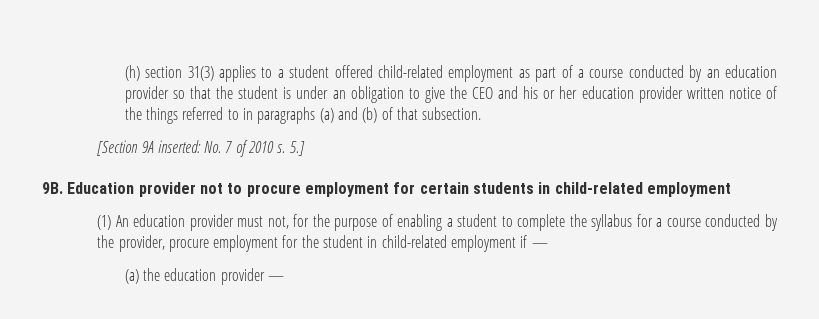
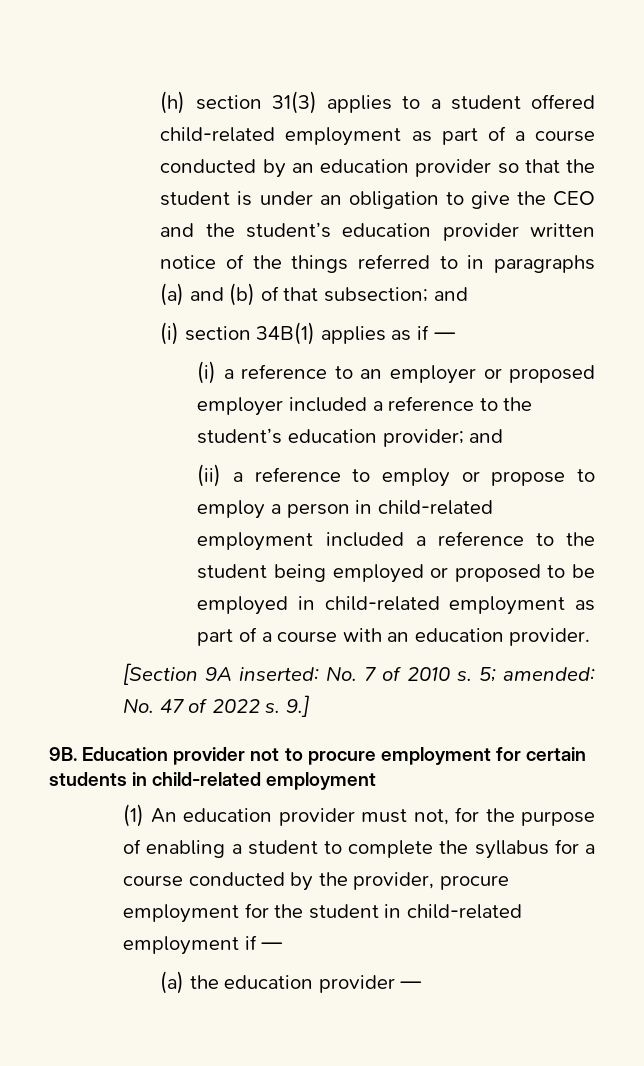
- (h) section 31(3) applies to a student offered child-related employment as part of a course conducted by an education provider so that the student is under an obligation to give the CEO and his or her education provider written notice of the things referred to in paragraphs (a) and (b) of that subsection.
+ (h) section 31(3) applies to a student offered child-related employment as part of a course conducted by an education provider so that the student is under an obligation to give the CEO and the student’s education provider written notice of the things referred to in paragraphs (a) and (b) of that subsection; and
+ (i) section 34B(1) applies as if —
+ (i) a reference to an employer or proposed employer included a reference to the student’s education provider; and
+ (ii) a reference to employ or propose to employ a person in child-related employment included a reference to the student being employed or proposed to be employed in child-related employment as part of a course with an education provider.
- 5.]
+ 5; amended: No. 47 of 2022 s. 9.]

